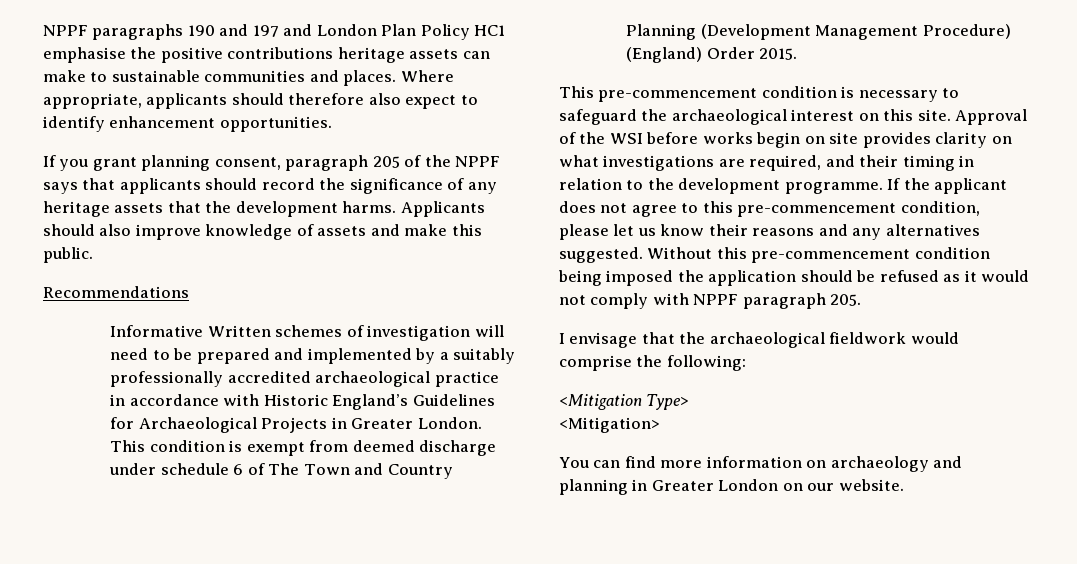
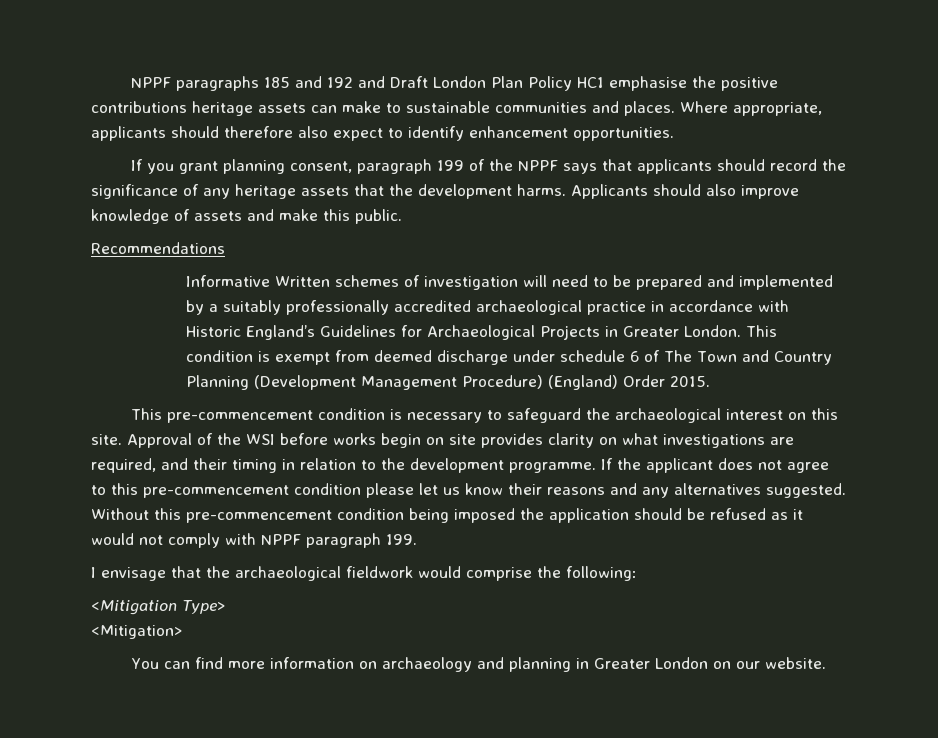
- NPPF paragraphs 190 and 197 and London Plan Policy HC1 emphasise the positive contributions heritage assets can make to sustainable communities and places.
+ NPPF paragraphs 185 and 192 and Draft London Plan Policy HC1 emphasise the positive contributions heritage assets can make to sustainable communities and places.
- If you grant planning consent, paragraph 205 of the NPPF says that applicants should record the significance of any heritage assets that the development harms.
+ If you grant planning consent, paragraph 199 of the NPPF says that applicants should record the significance of any heritage assets that the development harms.
- If the applicant does not agree to this pre-commencement condition, please let us know their reasons and any alternatives suggested.
+ If the applicant does not agree to this pre-commencement condition please let us know their reasons and any alternatives suggested.
- Without this pre-commencement condition being imposed the application should be refused as it would not comply with NPPF paragraph 205.
+ Without this pre-commencement condition being imposed the application should be refused as it would not comply with NPPF paragraph 199.

